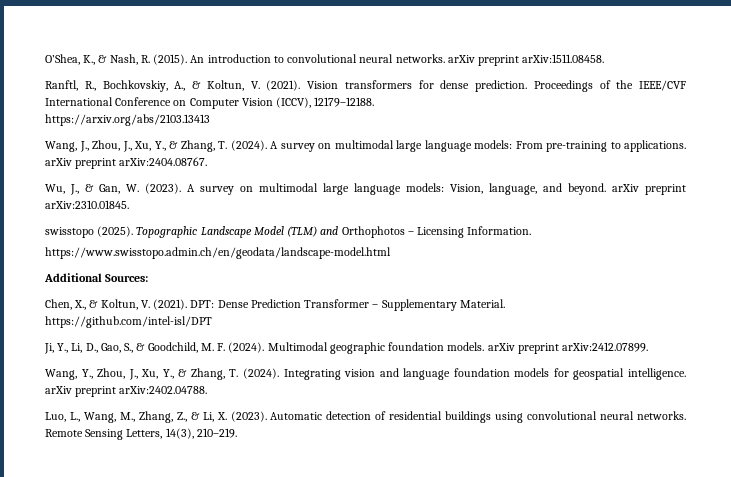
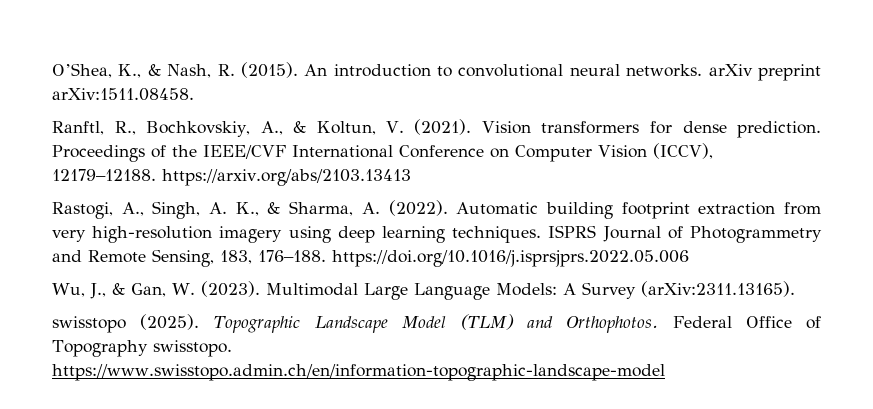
- Proceedings of the IEEE/CVF International Conference on Computer Vision (ICCV), 12179–12188.
- https://arxiv.org/abs/2103.13413
+ Proceedings of the IEEE/CVF International Conference on Computer Vision (ICCV), 12179–12188. https://arxiv.org/abs/2103.13413
- Wang, J., Zhou, J., Xu, Y., & Zhang, T. (2024). A survey on multimodal large language models: From pre-training to applications. arXiv preprint arXiv:2404.08767.
+ Rastogi, A., Singh, A. K., & Sharma, A. (2022). Automatic building footprint extraction from very high-resolution imagery using deep learning techniques. ISPRS Journal of Photogrammetry and Remote Sensing, 183, 176–188. https://doi.org/10.1016/j.isprsjprs.2022.05.006
- A survey on multimodal large language models: Vision, language, and beyond. arXiv preprint arXiv:2310.01845.
+ Multimodal Large Language Models: A Survey (arXiv:2311.13165).
- Topographic Landscape Model (TLM) and Orthophotos – Licensing Information.
- https://www.swisstopo.admin.ch/en/geodata/landscape-model.html
- Additional Sources:
- Chen, X., & Koltun, V. (2021). DPT: Dense Prediction Transformer – Supplementary Material.
- https://github.com/intel-isl/DPT
- Ji, Y., Li, D., Gao, S., & Goodchild, M. F. (2024). Multimodal geographic foundation models. arXiv preprint arXiv:2412.07899.
- Wang, Y., Zhou, J., Xu, Y., & Zhang, T. (2024). Integrating vision and language foundation models for geospatial intelligence. arXiv preprint arXiv:2402.04788.
- Luo, L., Wang, M., Zhang, Z., & Li, X. (2023). Automatic detection of residential buildings using convolutional neural networks. Remote Sensing Letters, 14(3), 210–219.
+ Topographic Landscape Model (TLM) and Orthophotos. Federal Office of Topography swisstopo. https://www.swisstopo.admin.ch/en/information-topographic-landscape-model

